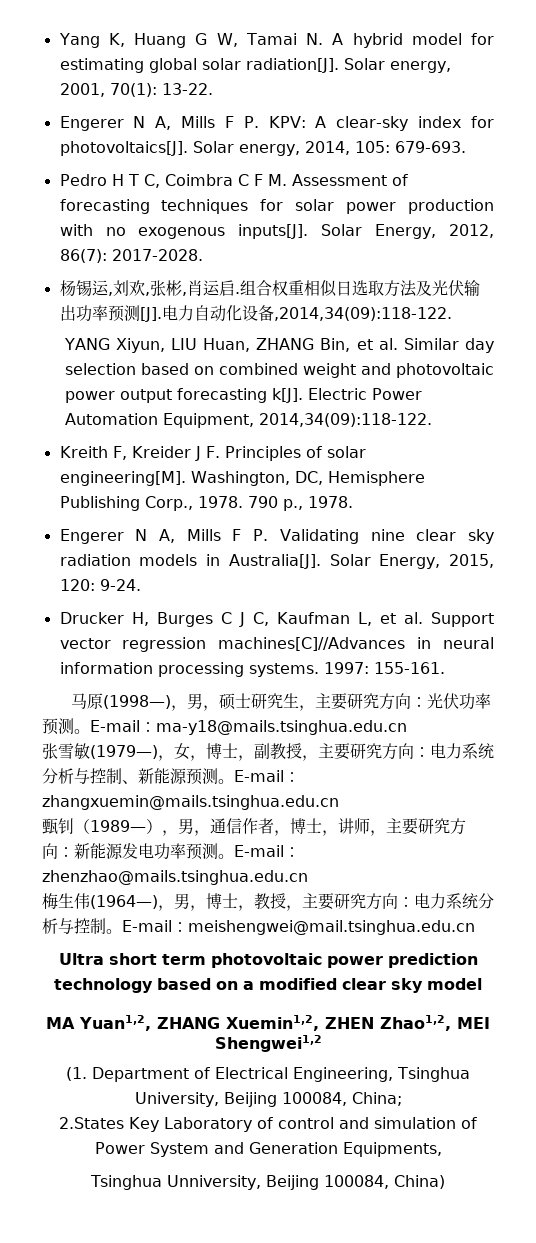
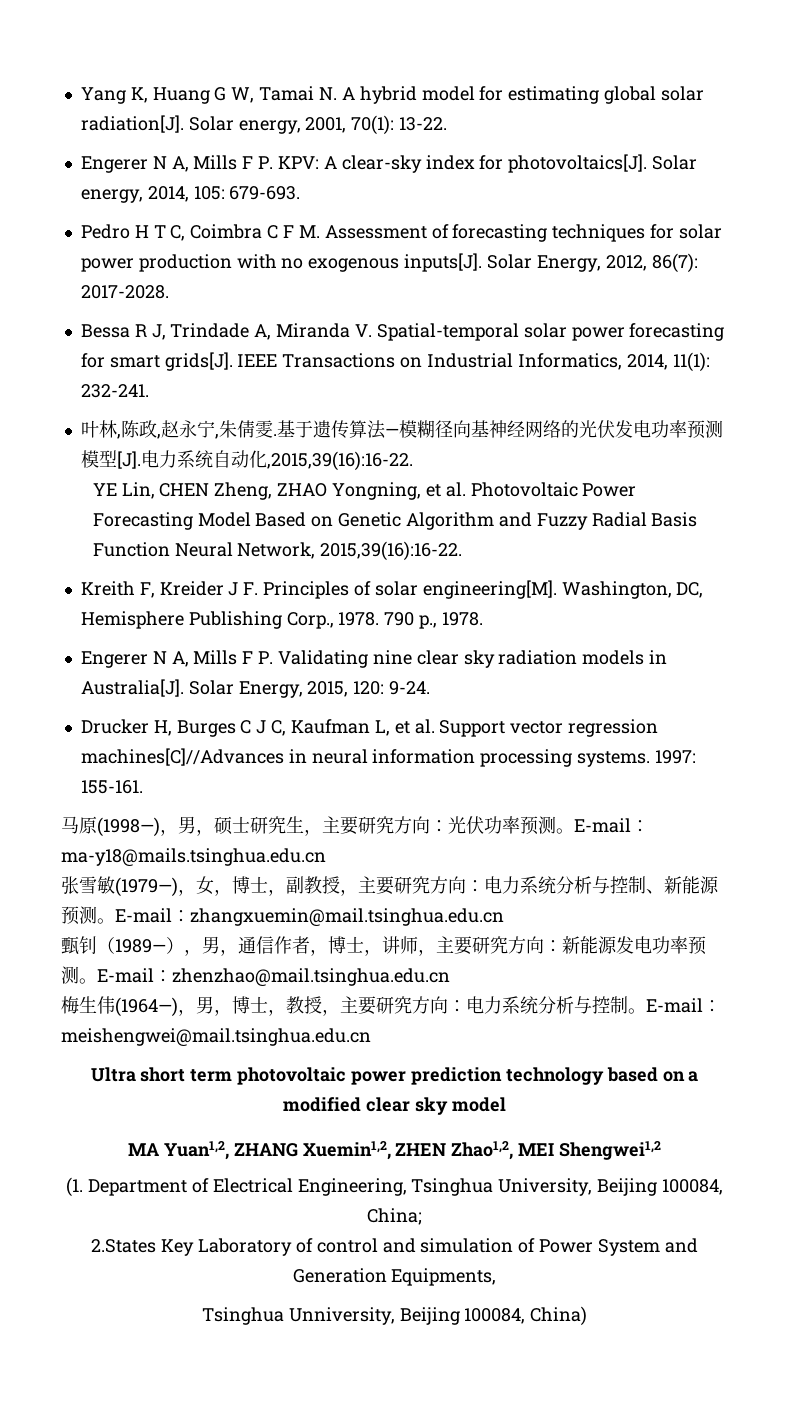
- 杨锡运,刘欢,张彬,肖运启.组合权重相似日选取方法及光伏输出功率预测[J].电力自动化设备,2014,34(09):118-122.
- YANG Xiyun, LIU Huan, ZHANG Bin, et al. Similar day selection based on combined weight and photovoltaic power output forecasting k[J]. Electric Power Automation Equipment, 2014,34(09):118-122.
+ Bessa R J, Trindade A, Miranda V. Spatial-temporal solar power forecasting for smart grids[J]. IEEE Transactions on Industrial Informatics, 2014, 11(1): 232-241.
+ 叶林,陈政,赵永宁,朱倩雯.基于遗传算法—模糊径向基神经网络的光伏发电功率预测模型[J].电力系统自动化,2015,39(16):16-22.
+ YE Lin, CHEN Zheng, ZHAO Yongning, et al. Photovoltaic Power Forecasting Model Based on Genetic Algorithm and Fuzzy Radial Basis Function Neural Network, 2015,39(16):16-22.
- E-mail：zhangxuemin@mails.tsinghua.edu.cn
+ E-mail：zhangxuemin@mail.tsinghua.edu.cn
- E-mail：zhenzhao@mails.tsinghua.edu.cn
+ E-mail：zhenzhao@mail.tsinghua.edu.cn

